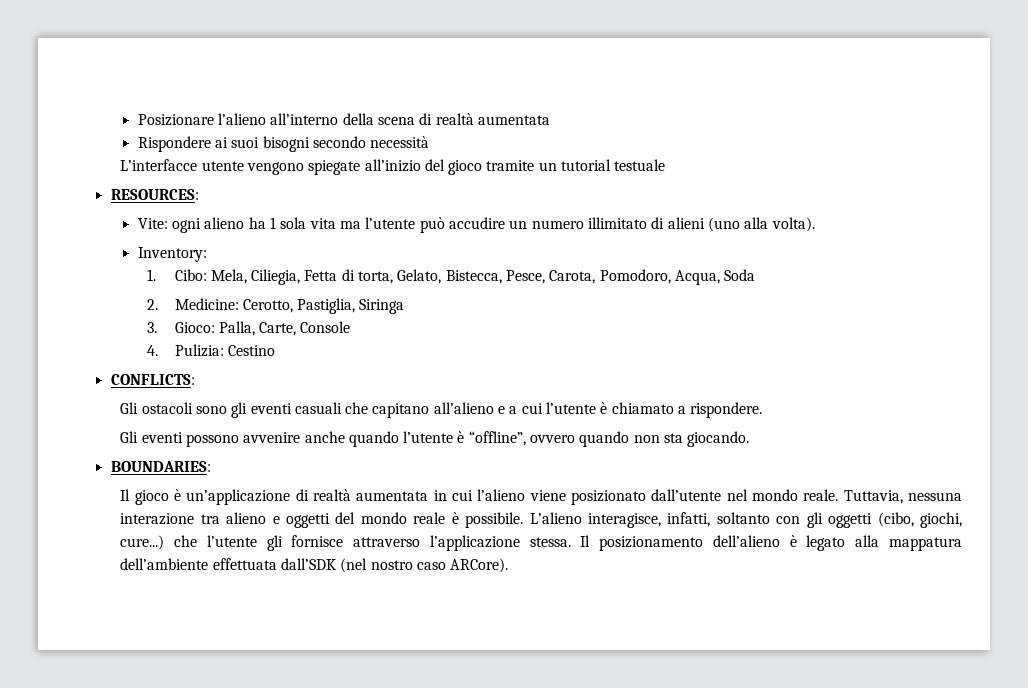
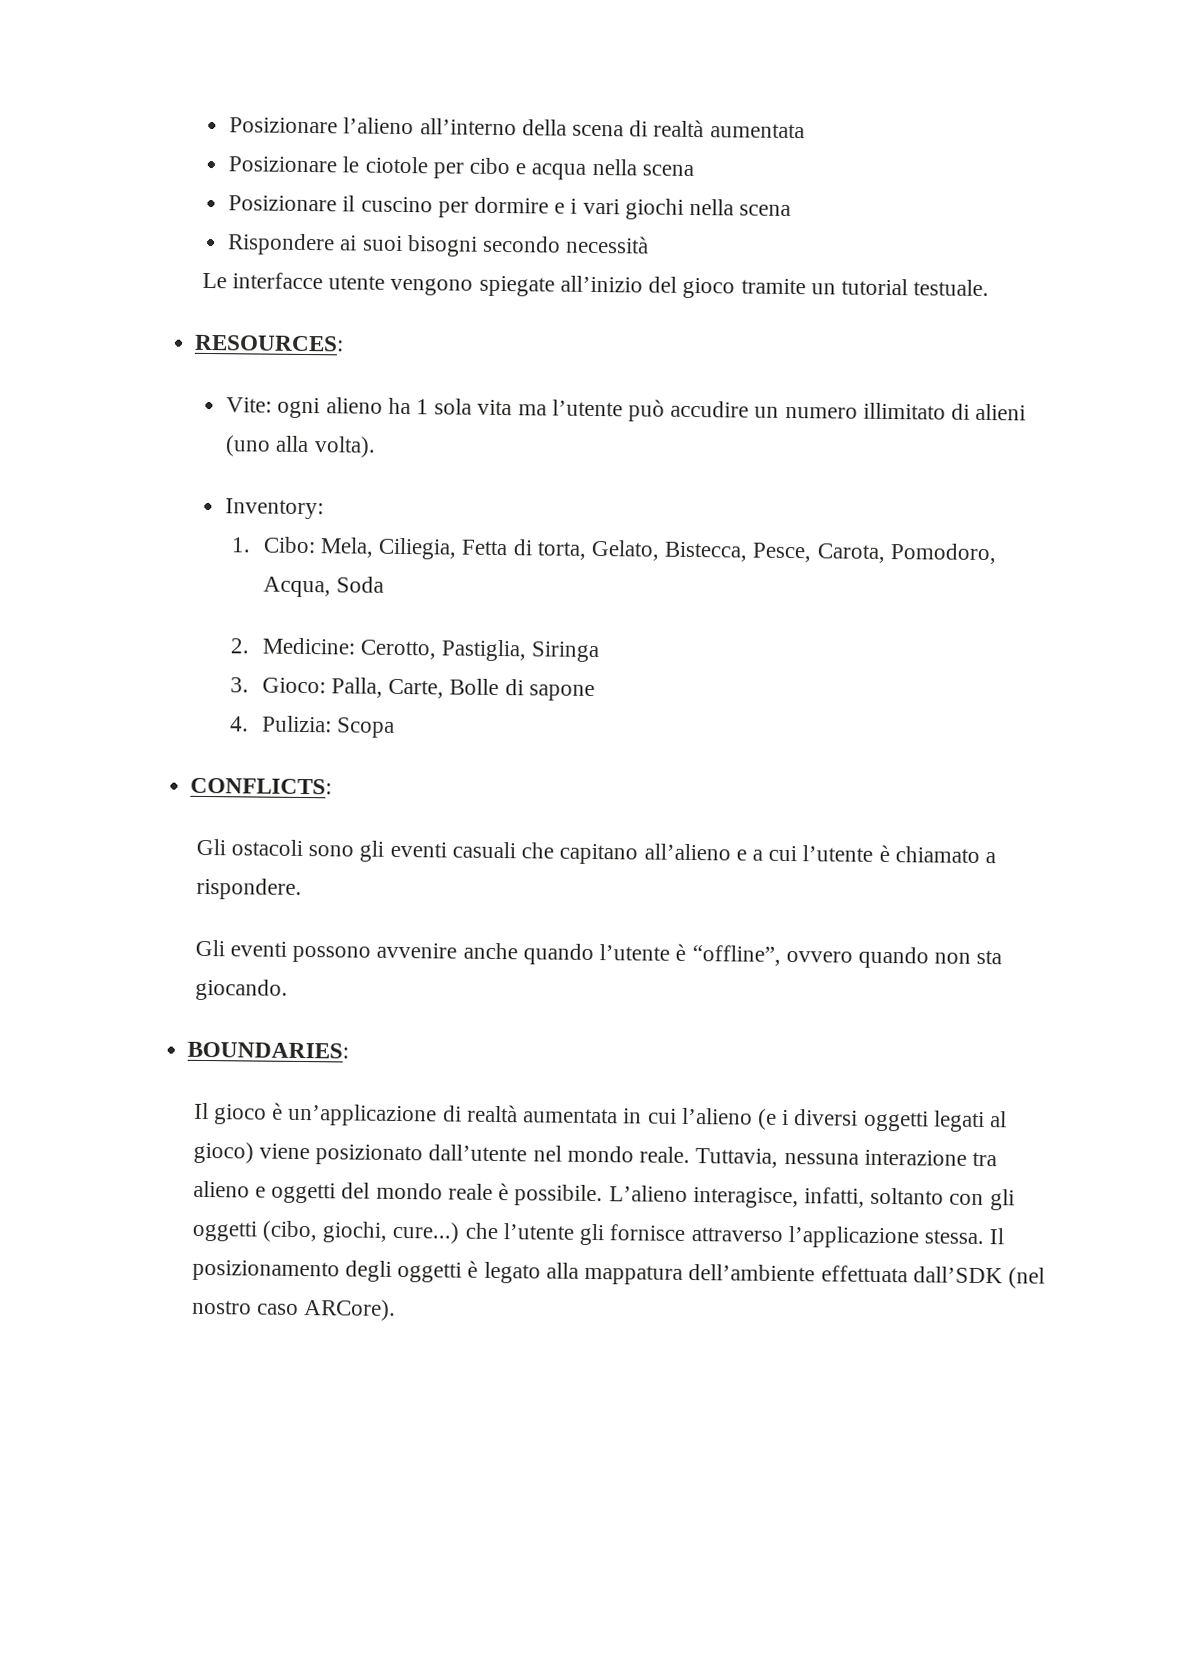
+ Posizionare le ciotole per cibo e acqua nella scena
+ Posizionare il cuscino per dormire e i vari giochi nella scena
- L’interfacce utente vengono spiegate all’inizio del gioco tramite un tutorial testuale
+ Le interfacce utente vengono spiegate all’inizio del gioco tramite un tutorial testuale.
- 3. Gioco: Palla, Carte, Console
+ 3. Gioco: Palla, Carte, Bolle di sapone
- 4. Pulizia: Cestino
+ 4. Pulizia: Scopa
- Il gioco è un’applicazione di realtà aumentata in cui l’alieno viene posizionato dall’utente nel mondo reale.
+ Il gioco è un’applicazione di realtà aumentata in cui l’alieno (e i diversi oggetti legati al gioco) viene posizionato dall’utente nel mondo reale.
- Il posizionamento dell’alieno è legato alla mappatura dell’ambiente effettuata dall’SDK (nel nostro caso ARCore).
+ Il posizionamento degli oggetti è legato alla mappatura dell’ambiente effettuata dall’SDK (nel nostro caso ARCore).

